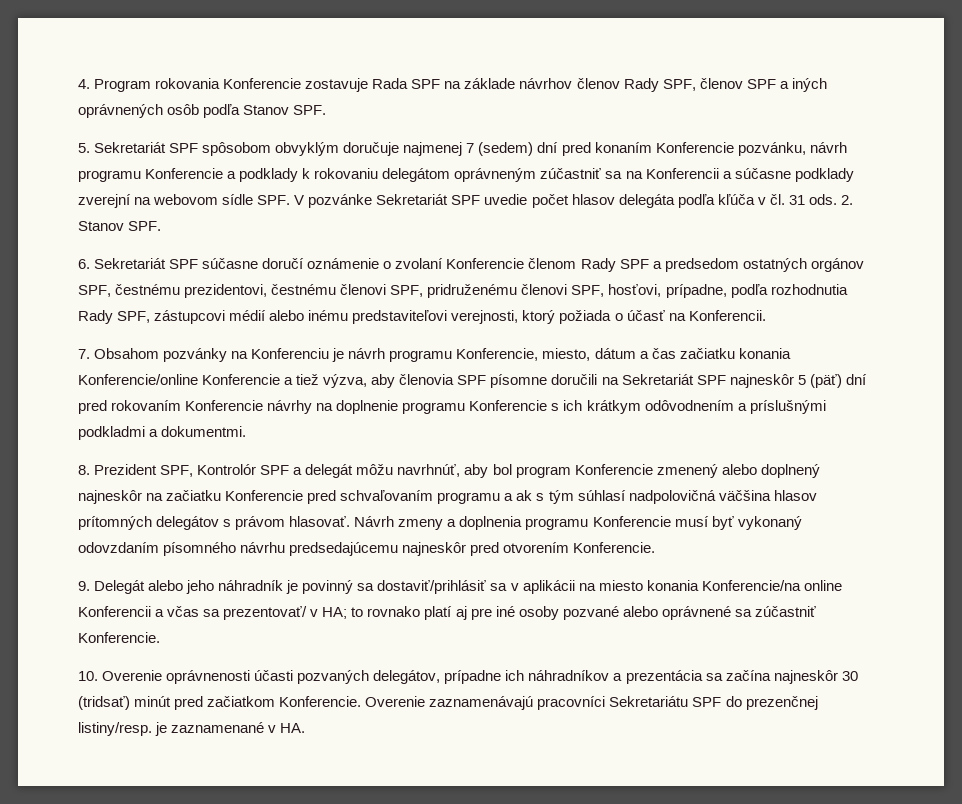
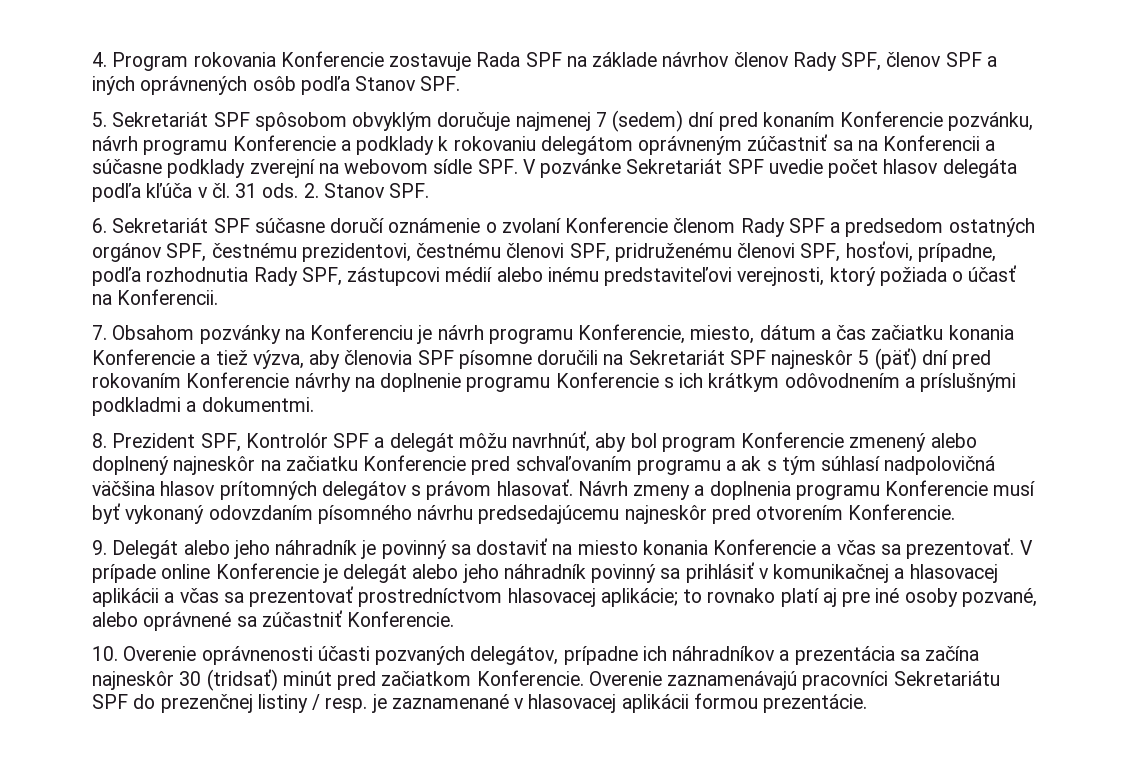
- 7. Obsahom pozvánky na Konferenciu je návrh programu Konferencie, miesto, dátum a čas začiatku konania Konferencie/online Konferencie a tiež výzva, aby členovia SPF písomne doručili na Sekretariát SPF najneskôr 5 (päť) dní pred rokovaním Konferencie návrhy na doplnenie programu Konferencie s ich krátkym odôvodnením a príslušnými podkladmi a dokumentmi.
+ 7. Obsahom pozvánky na Konferenciu je návrh programu Konferencie, miesto, dátum a čas začiatku konania Konferencie a tiež výzva, aby členovia SPF písomne doručili na Sekretariát SPF najneskôr 5 (päť) dní pred rokovaním Konferencie návrhy na doplnenie programu Konferencie s ich krátkym odôvodnením a príslušnými podkladmi a dokumentmi.
- 9. Delegát alebo jeho náhradník je povinný sa dostaviť/prihlásiť sa v aplikácii na miesto konania Konferencie/na online Konferencii a včas sa prezentovať/ v HA; to rovnako platí aj pre iné osoby pozvané alebo oprávnené sa zúčastniť Konferencie.
+ 9. Delegát alebo jeho náhradník je povinný sa dostaviť na miesto konania Konferencie a včas sa prezentovať. V prípade online Konferencie je delegát alebo jeho náhradník povinný sa prihlásiť v komunikačnej a hlasovacej aplikácii a včas sa prezentovať prostredníctvom hlasovacej aplikácie; to rovnako platí aj pre iné osoby pozvané, alebo oprávnené sa zúčastniť Konferencie.
- Overenie zaznamenávajú pracovníci Sekretariátu SPF do prezenčnej listiny/resp. je zaznamenané v HA.
+ Overenie zaznamenávajú pracovníci Sekretariátu SPF do prezenčnej listiny / resp. je zaznamenané v hlasovacej aplikácii formou prezentácie.

